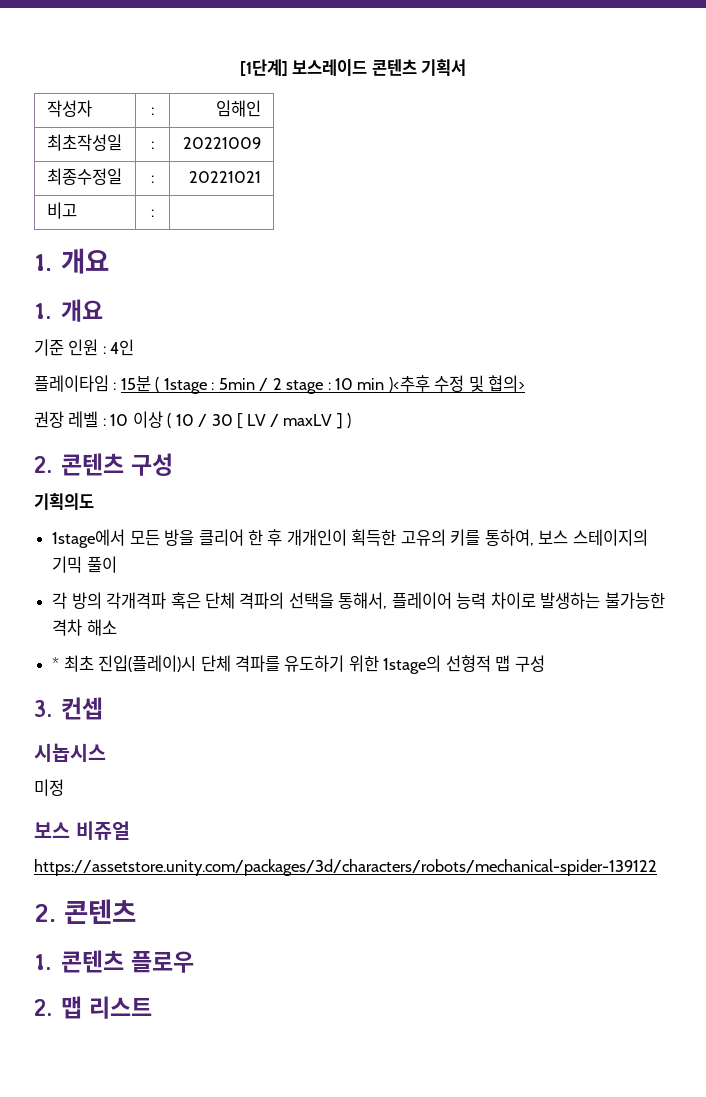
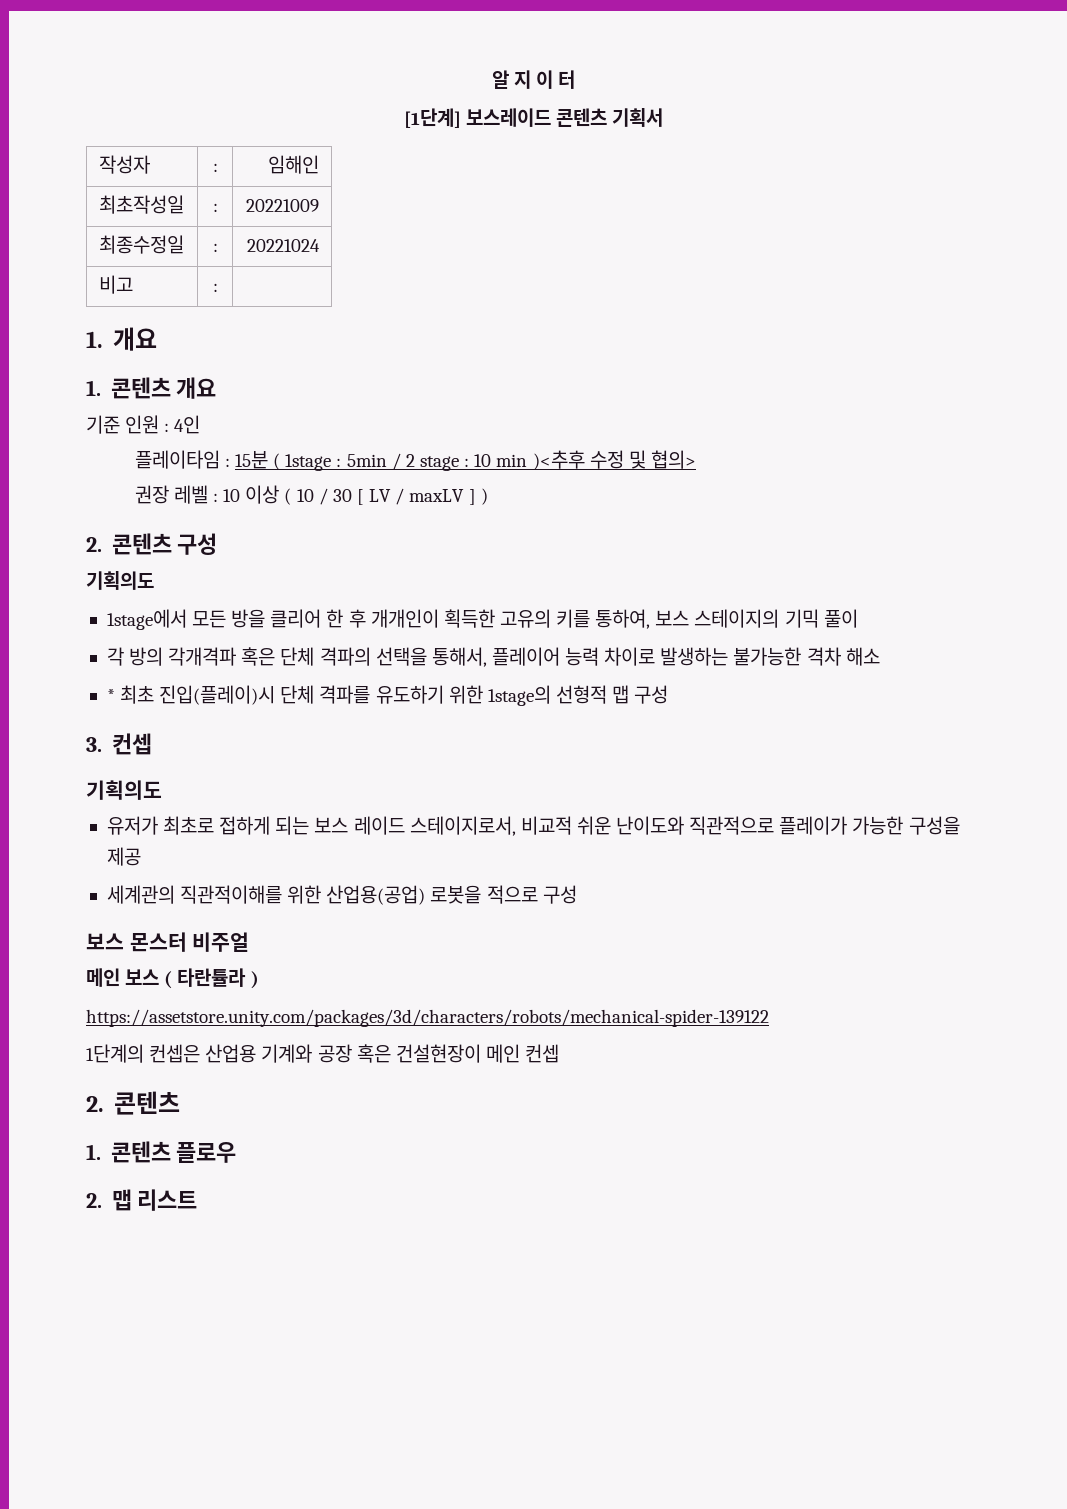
+ 알 지 이 터
- 최종수정일 | : | 20221021
+ 최종수정일 | : | 20221024
  비고 | : |
  1. 개요
- 1. 개요
+ 1. 콘텐츠 개요
  3. 컨셉
- 시놉시스
- 미정
- 보스 비쥬얼
+ 기획의도
+ 유저가 최초로 접하게 되는 보스 레이드 스테이지로서, 비교적 쉬운 난이도와 직관적으로 플레이가 가능한 구성을 제공
+ 세계관의 직관적이해를 위한 산업용(공업) 로봇을 적으로 구성
+ 보스 몬스터 비주얼
+ 메인 보스 ( 타란튤라 )
  https://assetstore.unity.com/packages/3d/characters/robots/mechanical-spider-139122
+ 1단계의 컨셉은 산업용 기계와 공장 혹은 건설현장이 메인 컨셉

